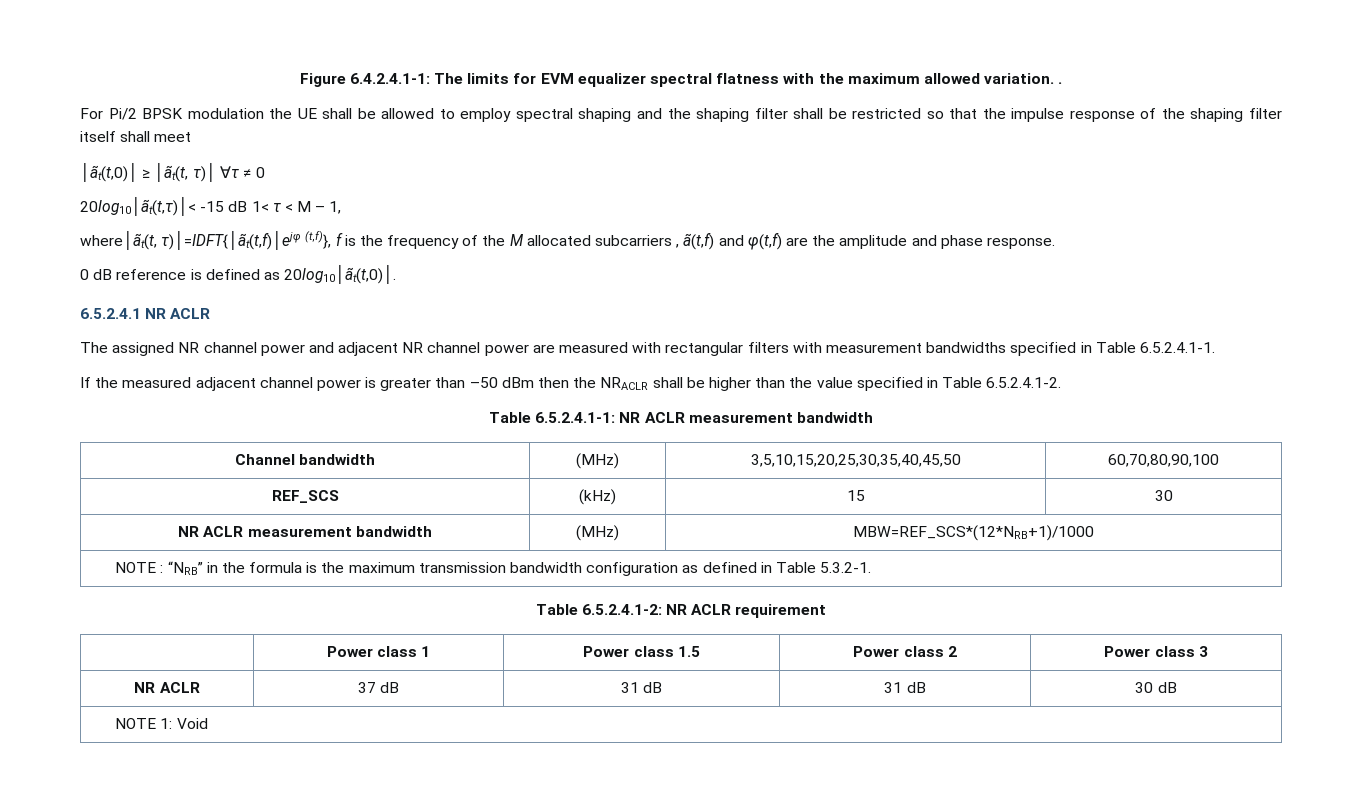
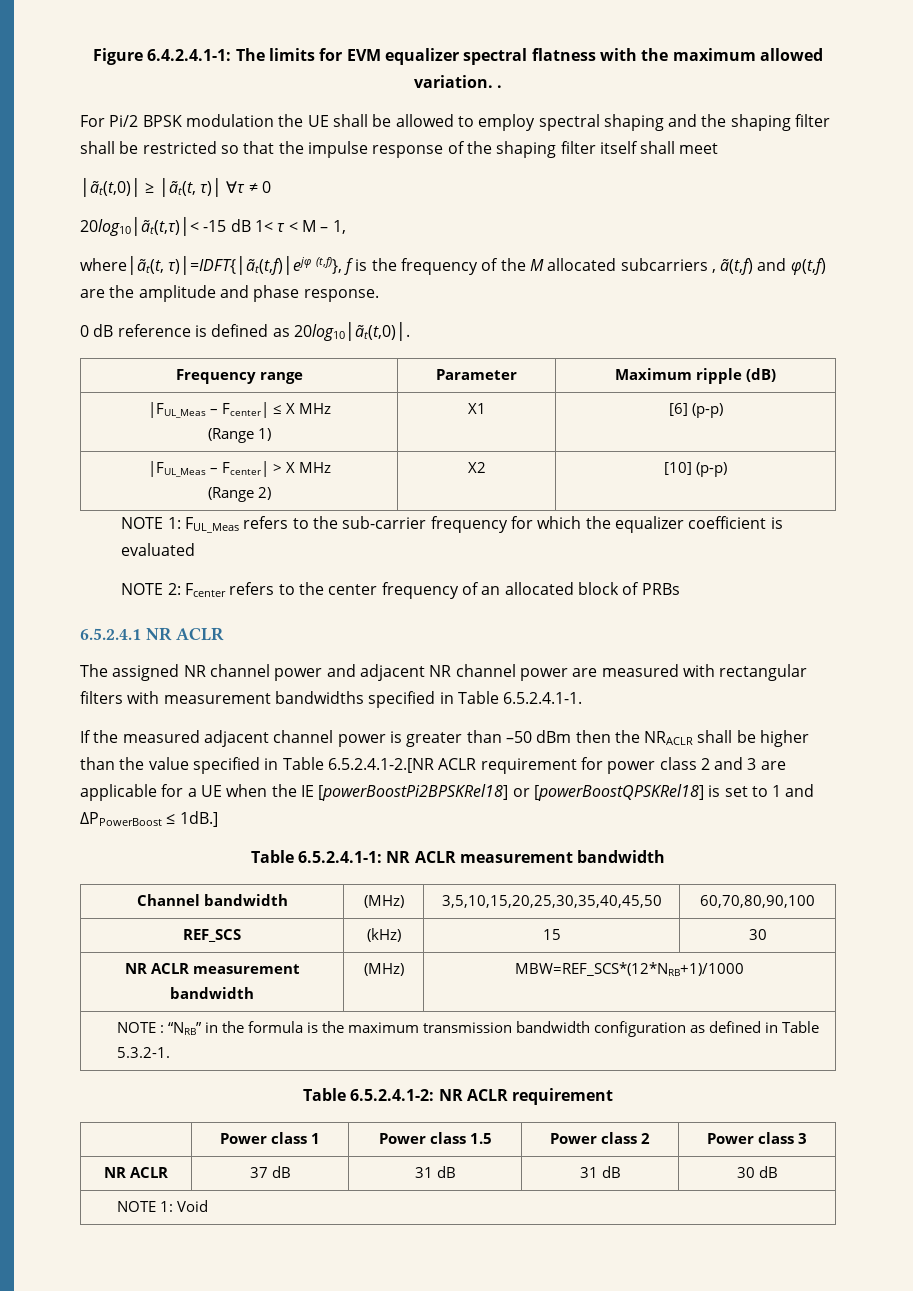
+ Frequency range | Parameter | Maximum ripple (dB)
+ |FUL_Meas – Fcenter| ≤ X MHz
+ (Range 1) | X1 | [6] (p-p)
+ |FUL_Meas – Fcenter| > X MHz
+ (Range 2) | X2 | [10] (p-p)
+ NOTE 1: FUL_Meas refers to the sub-carrier frequency for which the equalizer coefficient is evaluated
+ NOTE 2: Fcenter refers to the center frequency of an allocated block of PRBs
- If the measured adjacent channel power is greater than –50 dBm then the NRACLR shall be higher than the value specified in Table 6.5.2.4.1-2.
+ If the measured adjacent channel power is greater than –50 dBm then the NRACLR shall be higher than the value specified in Table 6.5.2.4.1-2.[NR ACLR requirement for power class 2 and 3 are applicable for a UE when the IE [powerBoostPi2BPSKRel18] or [powerBoostQPSKRel18] is set to 1 and ΔPPowerBoost ≤ 1dB.]

